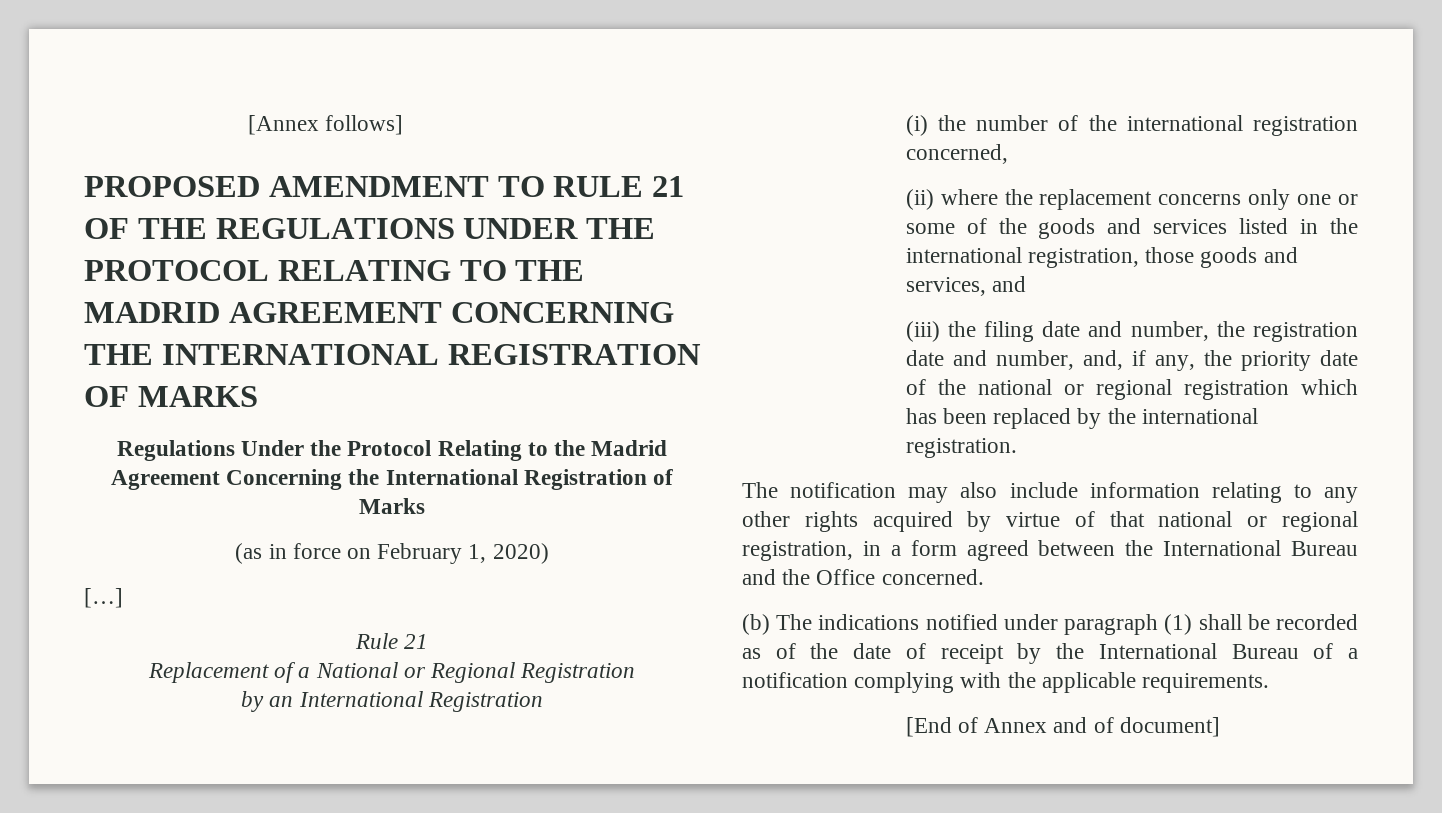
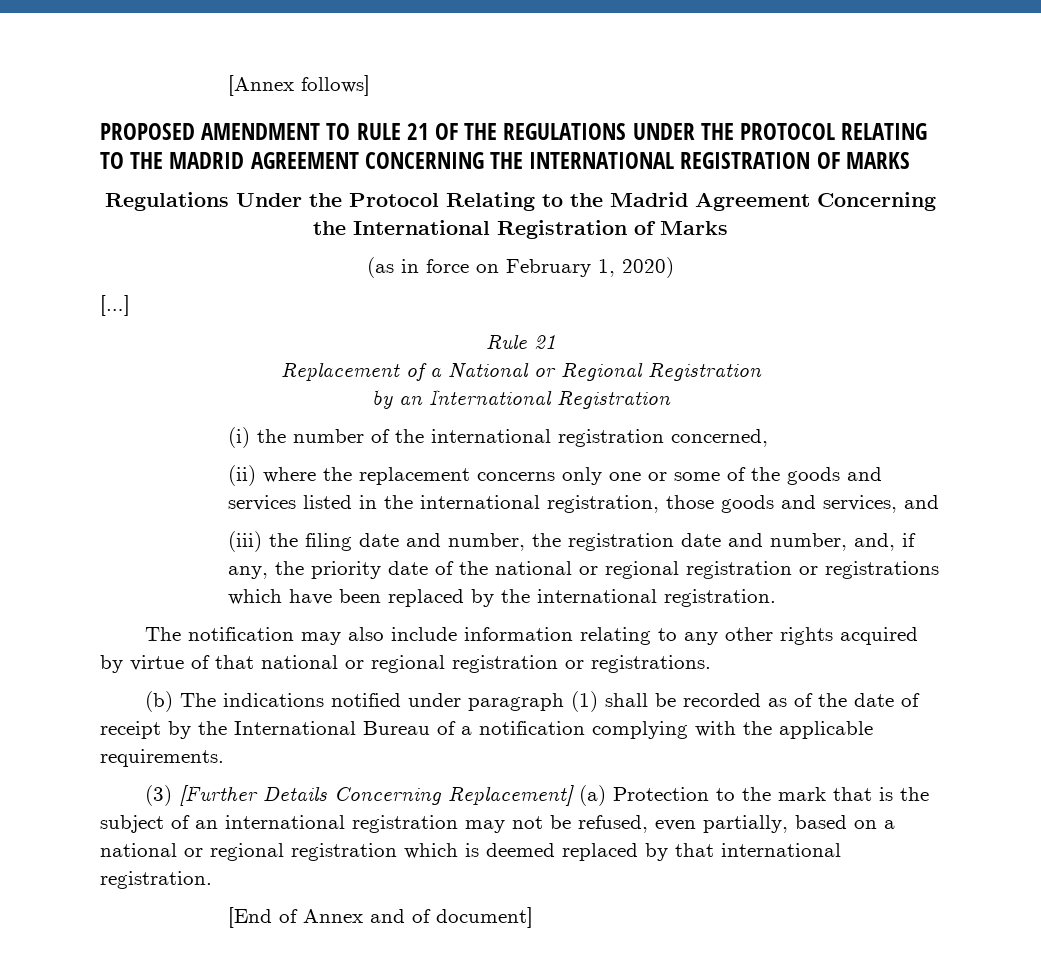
- (iii) the filing date and number, the registration date and number, and, if any, the priority date of the national or regional registration which has been replaced by the international registration.
+ (iii) the filing date and number, the registration date and number, and, if any, the priority date of the national or regional registration or registrations which have been replaced by the international registration.
- The notification may also include information relating to any other rights acquired by virtue of that national or regional registration, in a form agreed between the International Bureau and the Office concerned.
+ The notification may also include information relating to any other rights acquired by virtue of that national or regional registration or registrations.
+ (3) [Further Details Concerning Replacement] (a) Protection to the mark that is the subject of an international registration may not be refused, even partially, based on a national or regional registration which is deemed replaced by that international registration.

